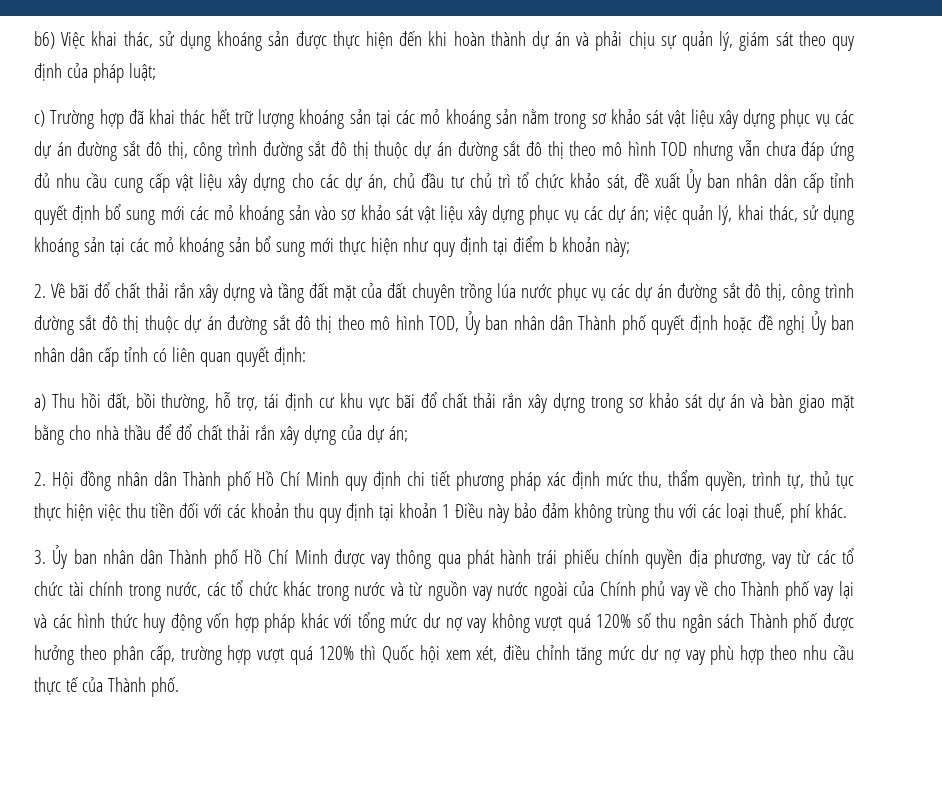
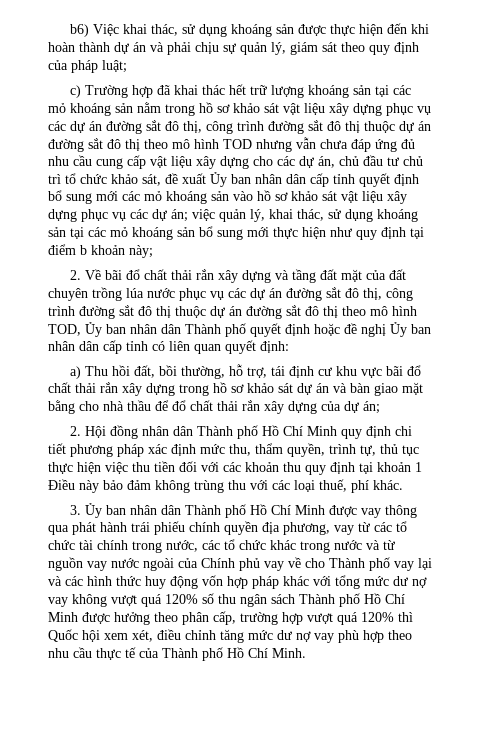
- c) Trường hợp đã khai thác hết trữ lượng khoáng sản tại các mỏ khoáng sản nằm trong sơ khảo sát vật liệu xây dựng phục vụ các dự án đường sắt đô thị, công trình đường sắt đô thị thuộc dự án đường sắt đô thị theo mô hình TOD nhưng vẫn chưa đáp ứng đủ nhu cầu cung cấp vật liệu xây dựng cho các dự án, chủ đầu tư chủ trì tổ chức khảo sát, đề xuất Ủy ban nhân dân cấp tỉnh quyết định bổ sung mới các mỏ khoáng sản vào sơ khảo sát vật liệu xây dựng phục vụ các dự án;
+ c) Trường hợp đã khai thác hết trữ lượng khoáng sản tại các mỏ khoáng sản nằm trong hồ sơ khảo sát vật liệu xây dựng phục vụ các dự án đường sắt đô thị, công trình đường sắt đô thị thuộc dự án đường sắt đô thị theo mô hình TOD nhưng vẫn chưa đáp ứng đủ nhu cầu cung cấp vật liệu xây dựng cho các dự án, chủ đầu tư chủ trì tổ chức khảo sát, đề xuất Ủy ban nhân dân cấp tỉnh quyết định bổ sung mới các mỏ khoáng sản vào hồ sơ khảo sát vật liệu xây dựng phục vụ các dự án;
- a) Thu hồi đất, bồi thường, hỗ trợ, tái định cư khu vực bãi đổ chất thải rắn xây dựng trong sơ khảo sát dự án và bàn giao mặt bằng cho nhà thầu để đổ chất thải rắn xây dựng của dự án;
+ a) Thu hồi đất, bồi thường, hỗ trợ, tái định cư khu vực bãi đổ chất thải rắn xây dựng trong hồ sơ khảo sát dự án và bàn giao mặt bằng cho nhà thầu để đổ chất thải rắn xây dựng của dự án;
- 3. Ủy ban nhân dân Thành phố Hồ Chí Minh được vay thông qua phát hành trái phiếu chính quyền địa phương, vay từ các tổ chức tài chính trong nước, các tổ chức khác trong nước và từ nguồn vay nước ngoài của Chính phủ vay về cho Thành phố vay lại và các hình thức huy động vốn hợp pháp khác với tổng mức dư nợ vay không vượt quá 120% số thu ngân sách Thành phố được hưởng theo phân cấp, trường hợp vượt quá 120% thì Quốc hội xem xét, điều chỉnh tăng mức dư nợ vay phù hợp theo nhu cầu thực tế của Thành phố.
+ 3. Ủy ban nhân dân Thành phố Hồ Chí Minh được vay thông qua phát hành trái phiếu chính quyền địa phương, vay từ các tổ chức tài chính trong nước, các tổ chức khác trong nước và từ nguồn vay nước ngoài của Chính phủ vay về cho Thành phố vay lại và các hình thức huy động vốn hợp pháp khác với tổng mức dư nợ vay không vượt quá 120% số thu ngân sách Thành phố Hồ Chí Minh được hưởng theo phân cấp, trường hợp vượt quá 120% thì Quốc hội xem xét, điều chỉnh tăng mức dư nợ vay phù hợp theo nhu cầu thực tế của Thành phố Hồ Chí Minh.

